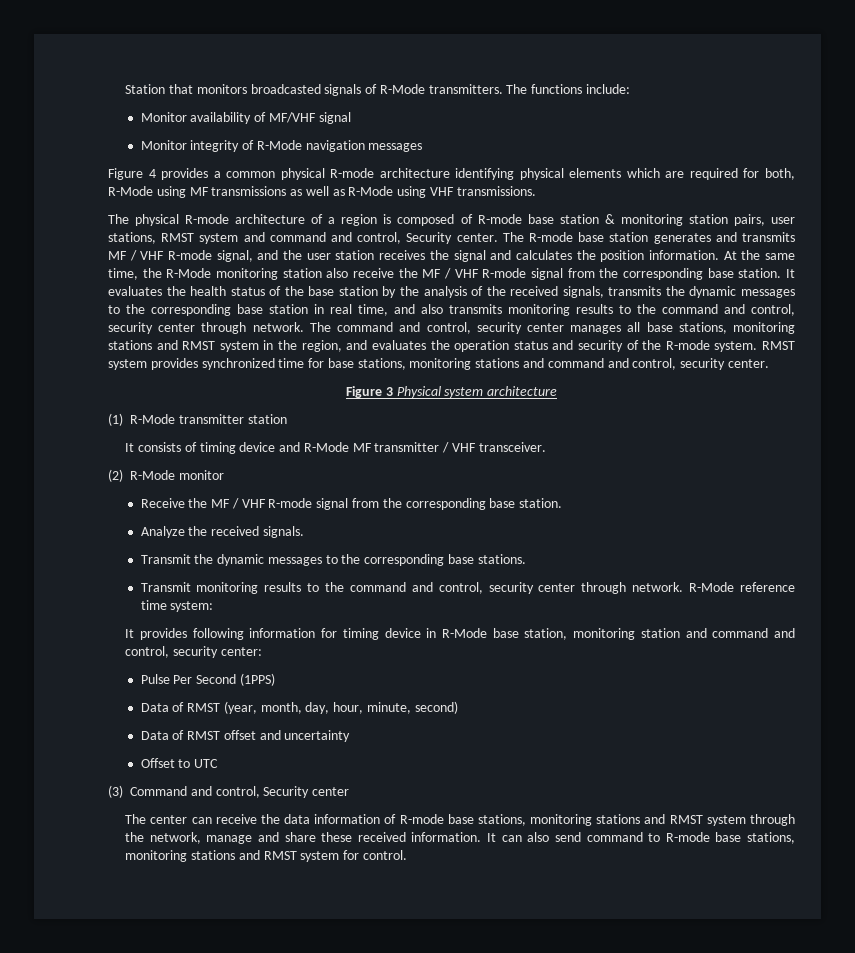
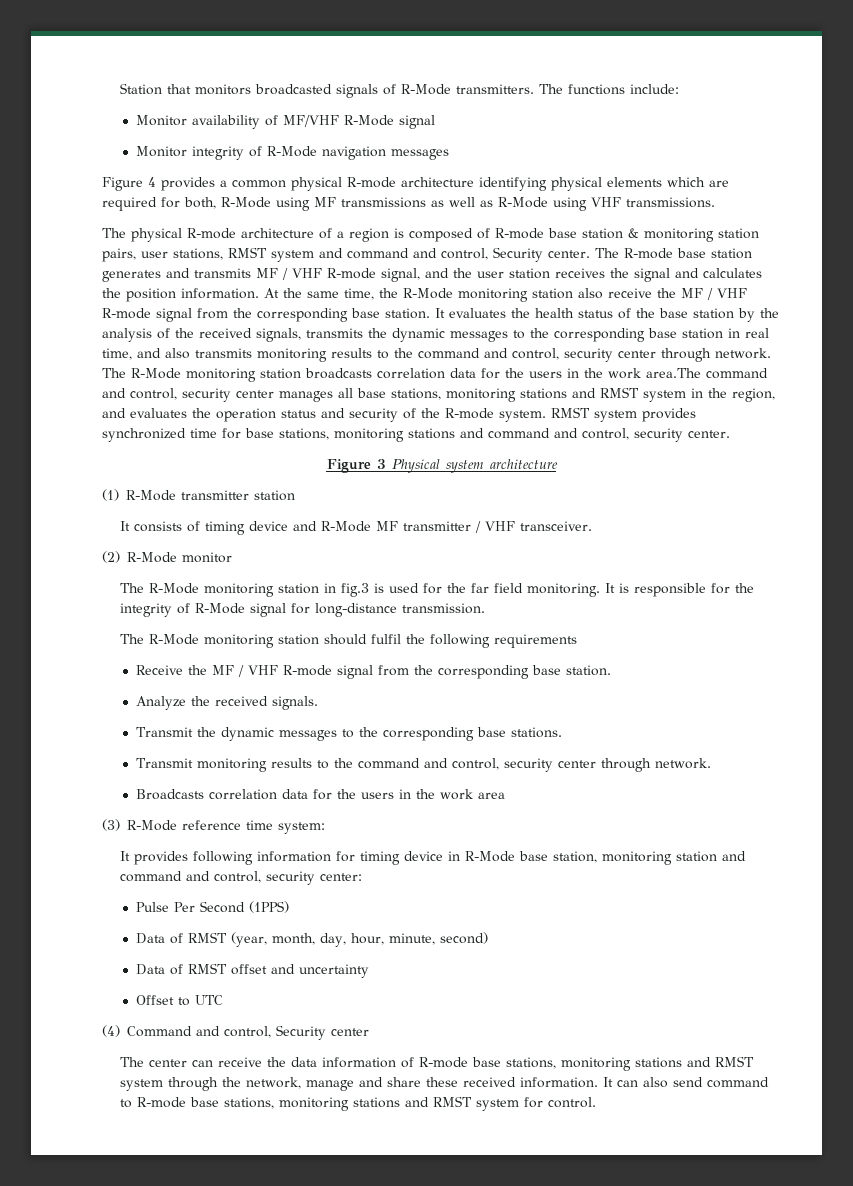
- Monitor availability of MF/VHF signal
+ Monitor availability of MF/VHF R-Mode signal
- The command and control, security center manages all base stations, monitoring stations and RMST system in the region, and evaluates the operation status and security of the R-mode system.
+ The R-Mode monitoring station broadcasts correlation data for the users in the work area.The command and control, security center manages all base stations, monitoring stations and RMST system in the region, and evaluates the operation status and security of the R-mode system.
+ The R-Mode monitoring station in fig.3 is used for the far field monitoring. It is responsible for the integrity of R-Mode signal for long-distance transmission.
+ The R-Mode monitoring station should fulfil the following requirements
- Transmit monitoring results to the command and control, security center through network. R-Mode reference time system:
+ Transmit monitoring results to the command and control, security center through network.
+ Broadcasts correlation data for the users in the work area
+ (3) R-Mode reference time system:
- (3) Command and control, Security center
+ (4) Command and control, Security center

